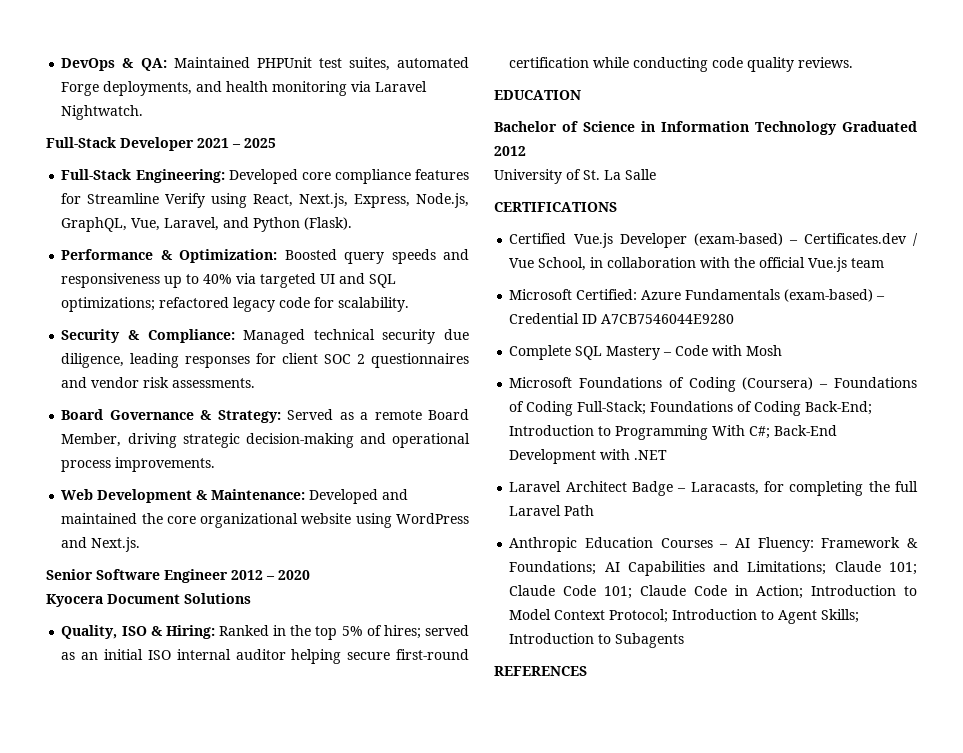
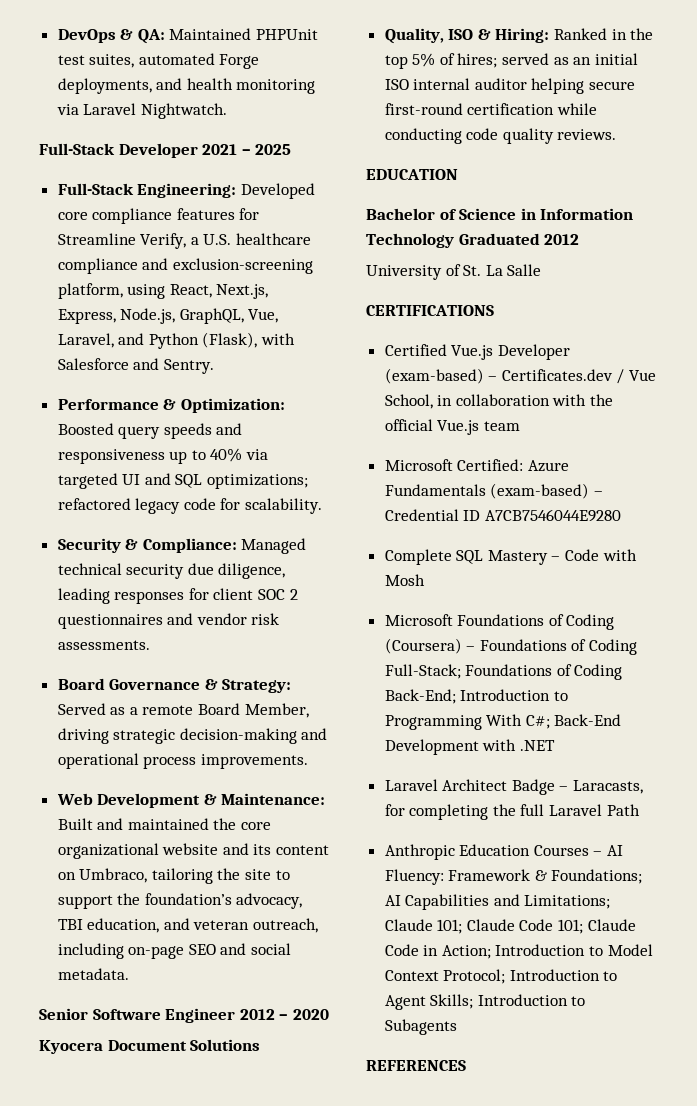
- Full-Stack Engineering: Developed core compliance features for Streamline Verify using React, Next.js, Express, Node.js, GraphQL, Vue, Laravel, and Python (Flask).
+ Full-Stack Engineering: Developed core compliance features for Streamline Verify, a U.S. healthcare compliance and exclusion-screening platform, using React, Next.js, Express, Node.js, GraphQL, Vue, Laravel, and Python (Flask), with Salesforce and Sentry.
- Web Development & Maintenance: Developed and maintained the core organizational website using WordPress and Next.js.
+ Web Development & Maintenance: Built and maintained the core organizational website and its content on Umbraco, tailoring the site to support the foundation’s advocacy, TBI education, and veteran outreach, including on-page SEO and social metadata.

